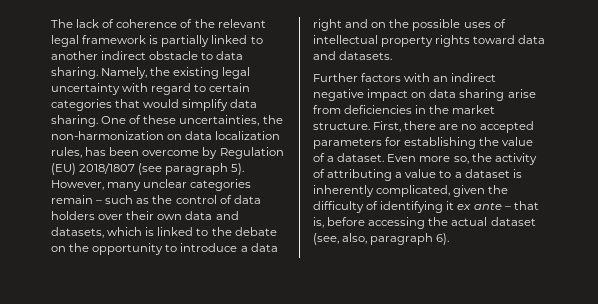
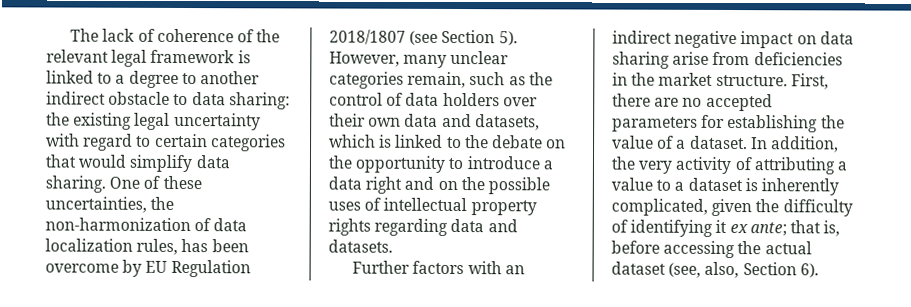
- The lack of coherence of the relevant legal framework is partially linked to another indirect obstacle to data sharing. Namely, the existing legal uncertainty with regard to certain categories that would simplify data sharing.
+ The lack of coherence of the relevant legal framework is linked to a degree to another indirect obstacle to data sharing: the existing legal uncertainty with regard to certain categories that would simplify data sharing.
- One of these uncertainties, the non-harmonization on data localization rules, has been overcome by Regulation (EU) 2018/1807 (see paragraph 5).
+ One of these uncertainties, the non-harmonization of data localization rules, has been overcome by EU Regulation 2018/1807 (see Section 5).
- However, many unclear categories remain – such as the control of data holders over their own data and datasets, which is linked to the debate on the opportunity to introduce a data right and on the possible uses of intellectual property rights toward data and datasets.
+ However, many unclear categories remain, such as the control of data holders over their own data and datasets, which is linked to the debate on the opportunity to introduce a data right and on the possible uses of intellectual property rights regarding data and datasets.
- Even more so, the activity of attributing a value to a dataset is inherently complicated, given the difficulty of identifying it ex ante – that is, before accessing the actual dataset (see, also, paragraph 6).
+ In addition, the very activity of attributing a value to a dataset is inherently complicated, given the difficulty of identifying it ex ante; that is, before accessing the actual dataset (see, also, Section 6).

